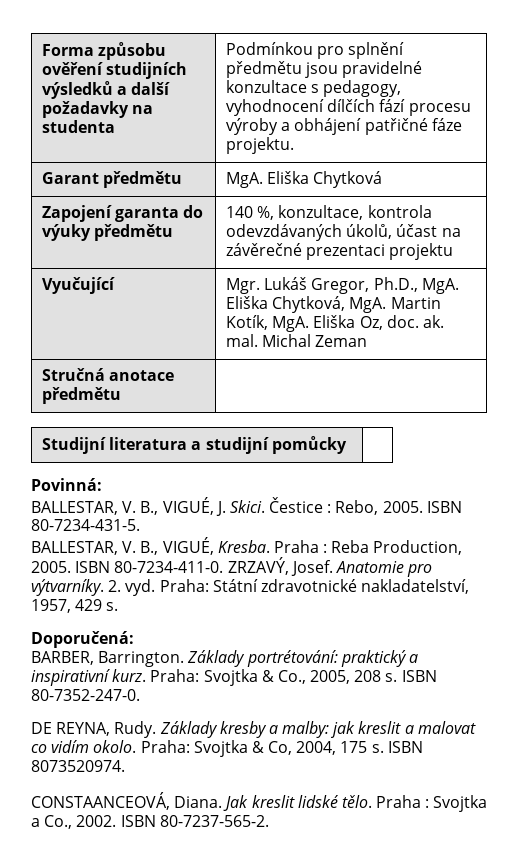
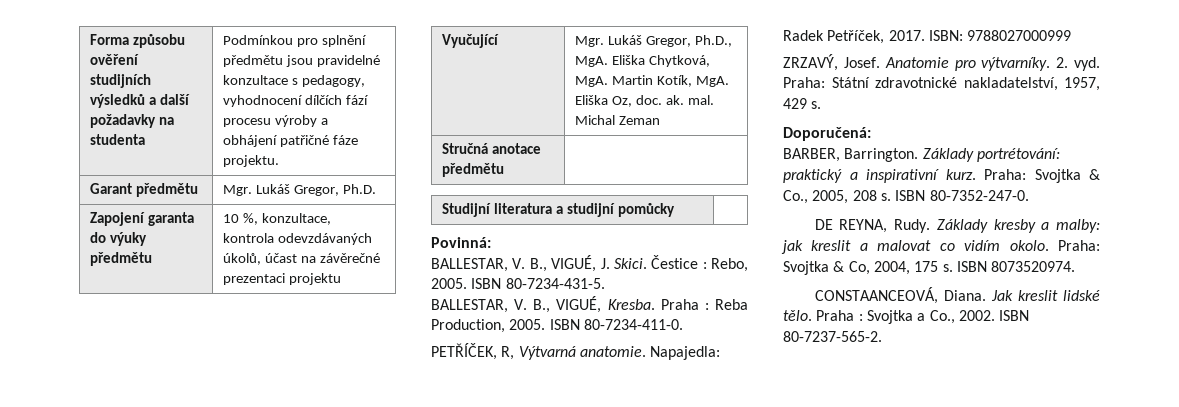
- Garant předmětu | MgA. Eliška Chytková
+ Garant předmětu | Mgr. Lukáš Gregor, Ph.D.
- Zapojení garanta do výuky předmětu | 140 %, konzultace, kontrola odevzdávaných úkolů, účast na závěrečné prezentaci projektu
+ Zapojení garanta do výuky předmětu | 10 %, konzultace, kontrola odevzdávaných úkolů, účast na závěrečné prezentaci projektu
- ISBN 80-7234-411-0. ZRZAVÝ, Josef.
+ ISBN 80-7234-411-0.
+ PETŘÍČEK, R, Výtvarná anatomie. Napajedla: Radek Petříček, 2017. ISBN: 9788027000999
+ ZRZAVÝ, Josef.

